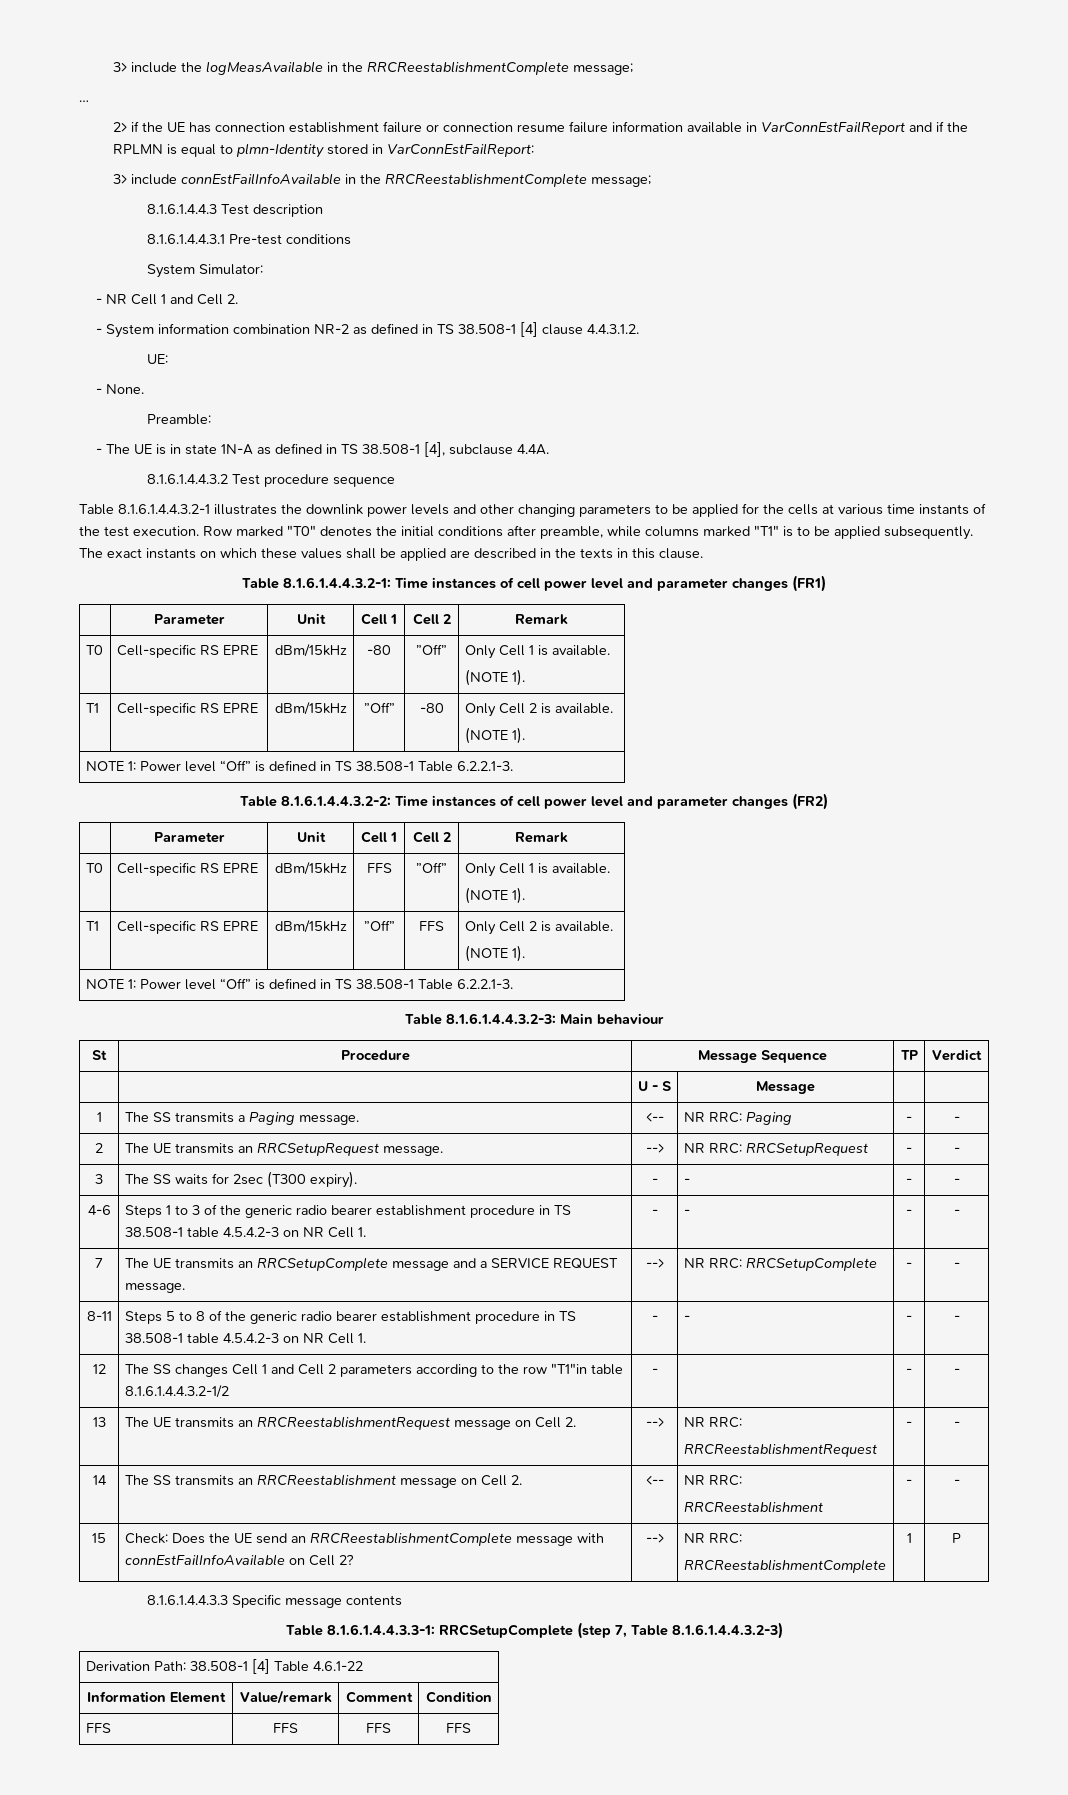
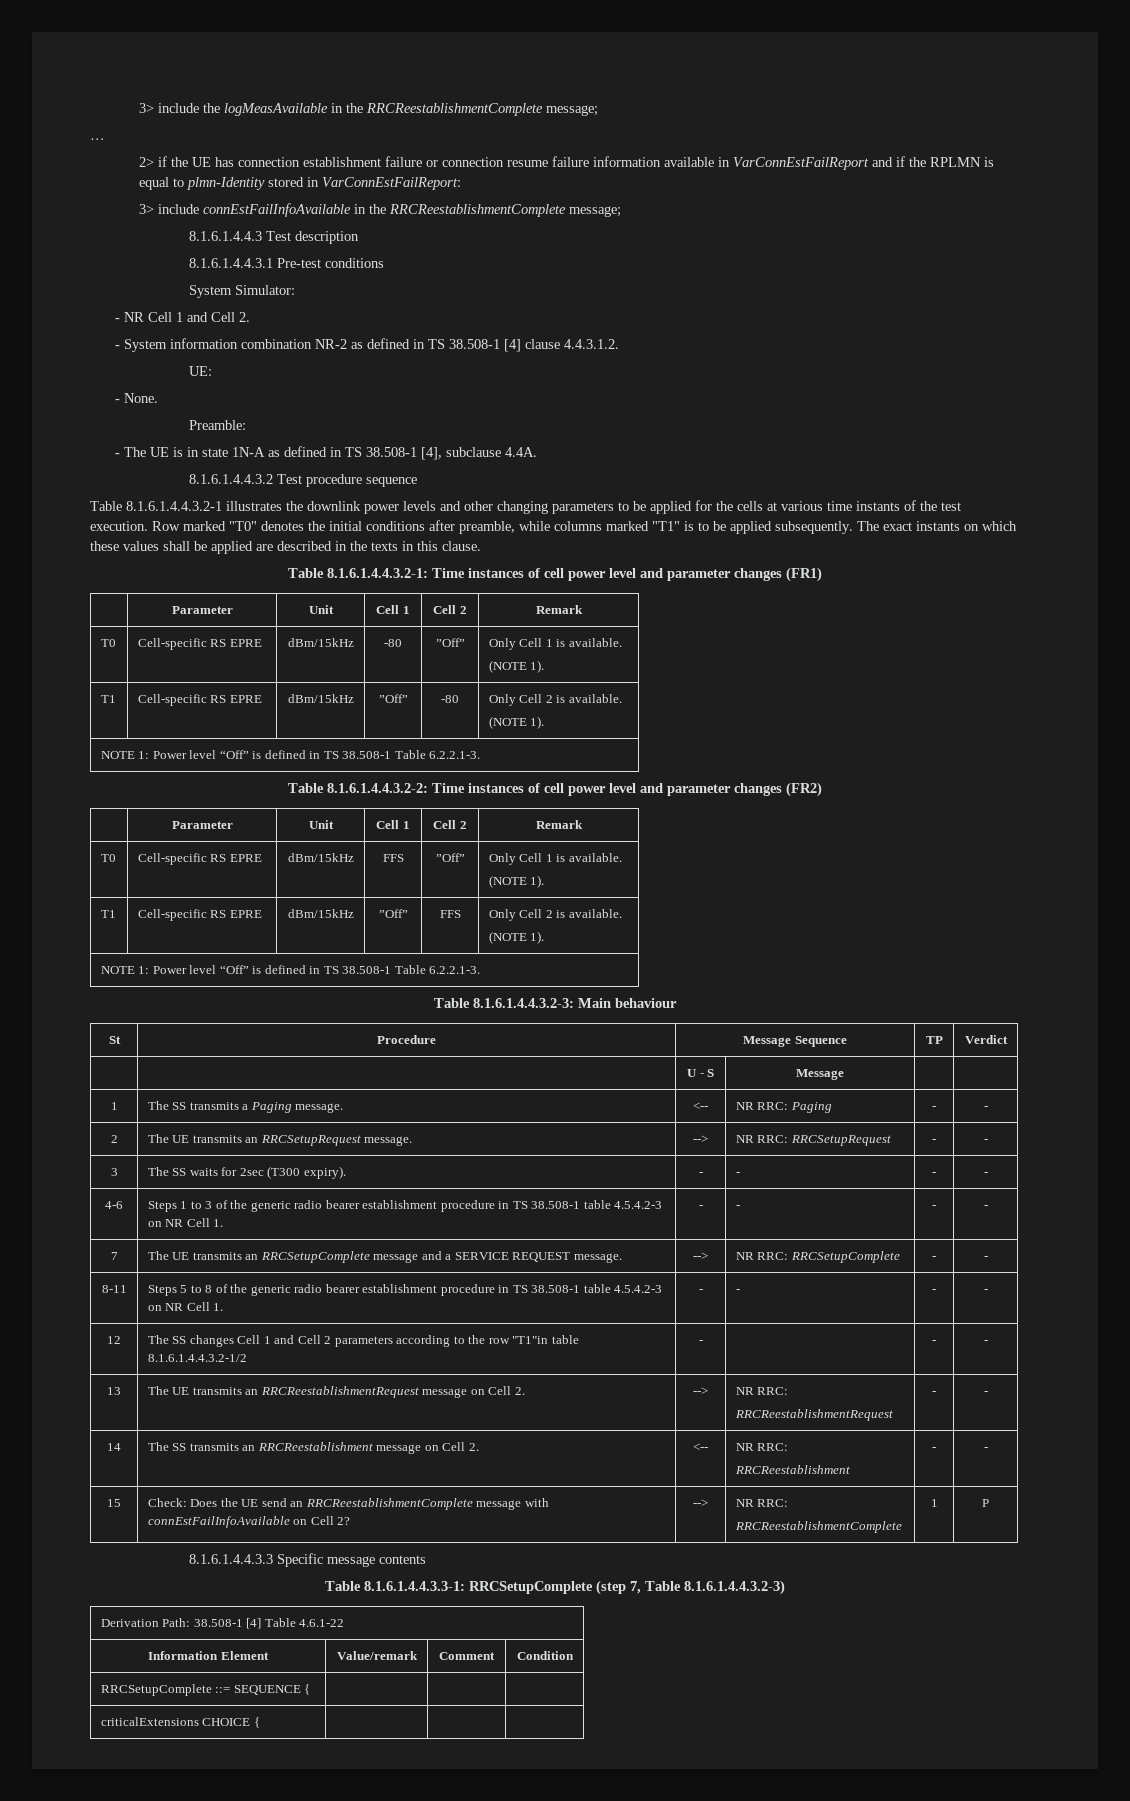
- FFS | FFS | FFS | FFS
+ RRCSetupComplete ::= SEQUENCE { | | |
+ criticalExtensions CHOICE { | | |

